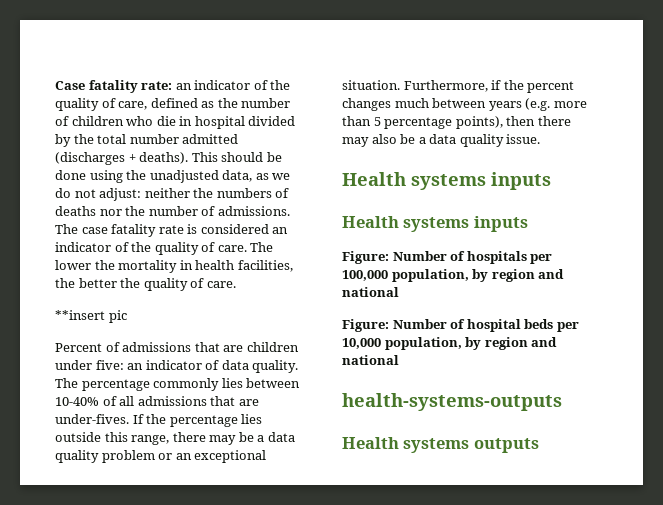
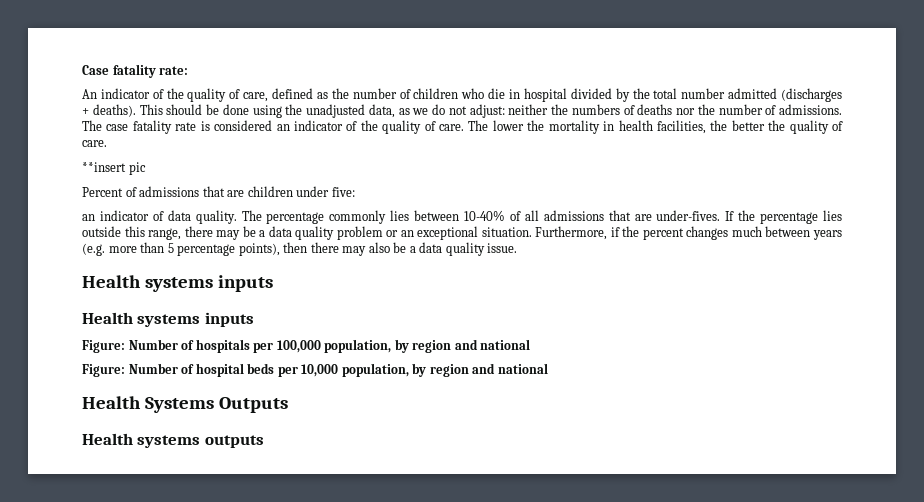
- Case fatality rate: an indicator of the quality of care, defined as the number of children who die in hospital divided by the total number admitted (discharges + deaths).
+ Case fatality rate:
+ An indicator of the quality of care, defined as the number of children who die in hospital divided by the total number admitted (discharges + deaths).
- Percent of admissions that are children under five: an indicator of data quality.
+ Percent of admissions that are children under five:
+ an indicator of data quality.
- health-systems-outputs
+ Health Systems Outputs

